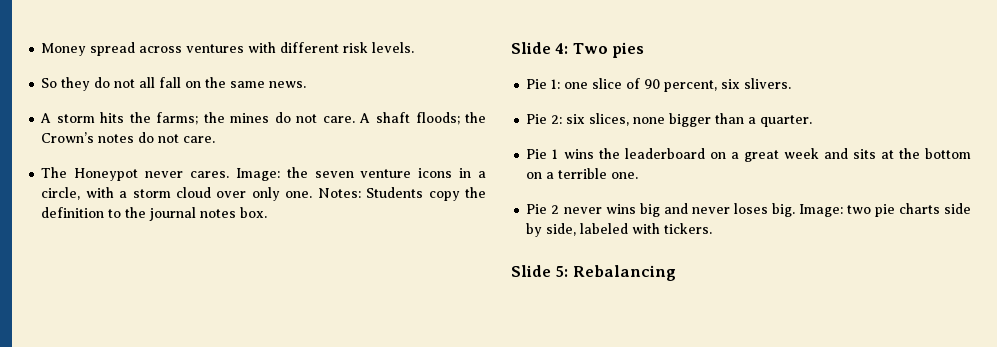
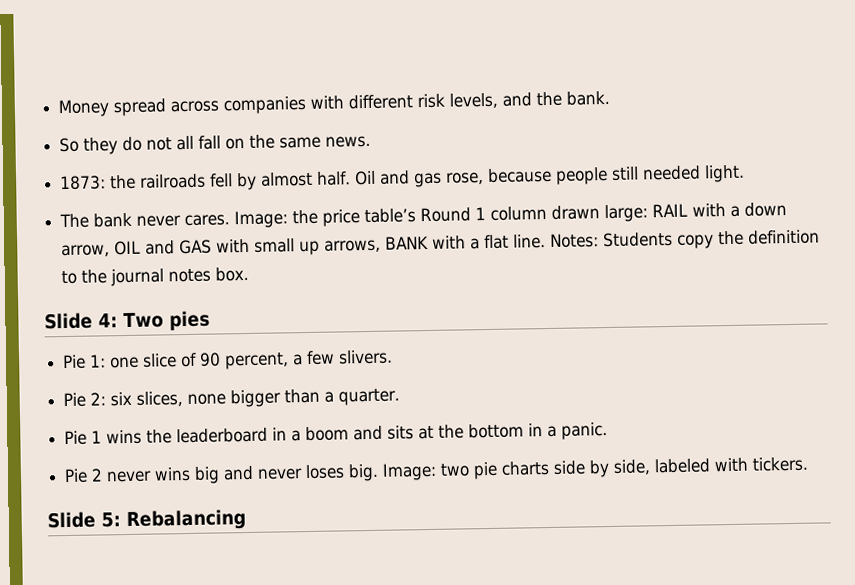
- Money spread across ventures with different risk levels.
+ Money spread across companies with different risk levels, and the bank.
- A storm hits the farms; the mines do not care. A shaft floods; the Crown’s notes do not care.
+ 1873: the railroads fell by almost half. Oil and gas rose, because people still needed light.
- The Honeypot never cares.
+ The bank never cares.
- Image: the seven venture icons in a circle, with a storm cloud over only one.
+ Image: the price table’s Round 1 column drawn large: RAIL with a down arrow, OIL and GAS with small up arrows, BANK with a flat line.
- Pie 1: one slice of 90 percent, six slivers.
+ Pie 1: one slice of 90 percent, a few slivers.
- Pie 1 wins the leaderboard on a great week and sits at the bottom on a terrible one.
+ Pie 1 wins the leaderboard in a boom and sits at the bottom in a panic.

